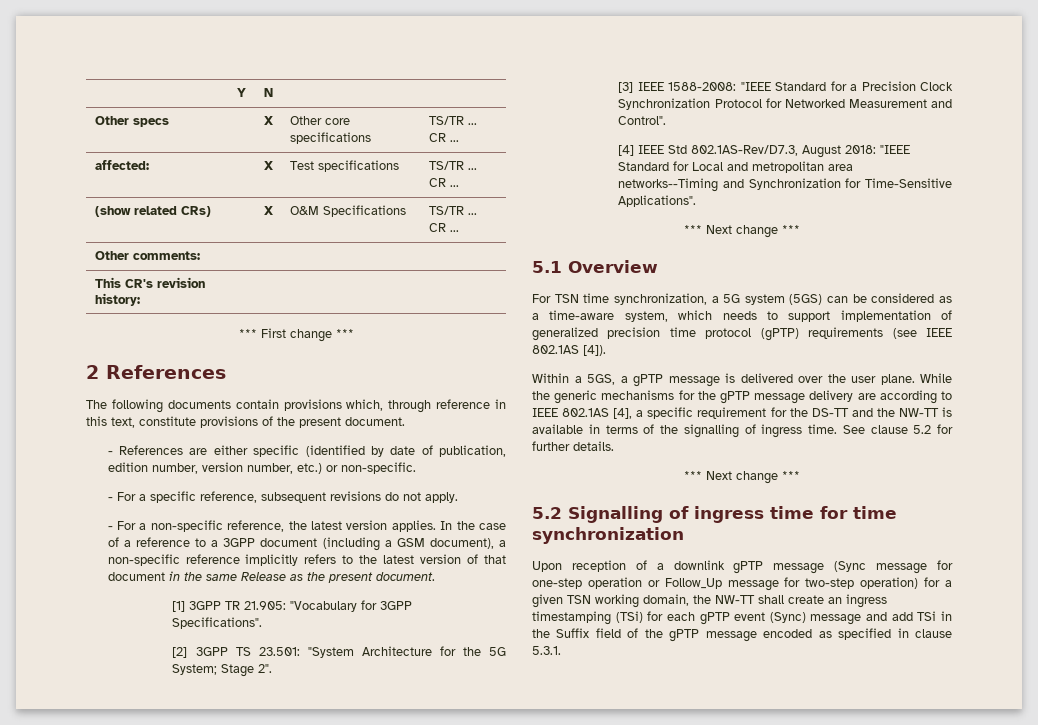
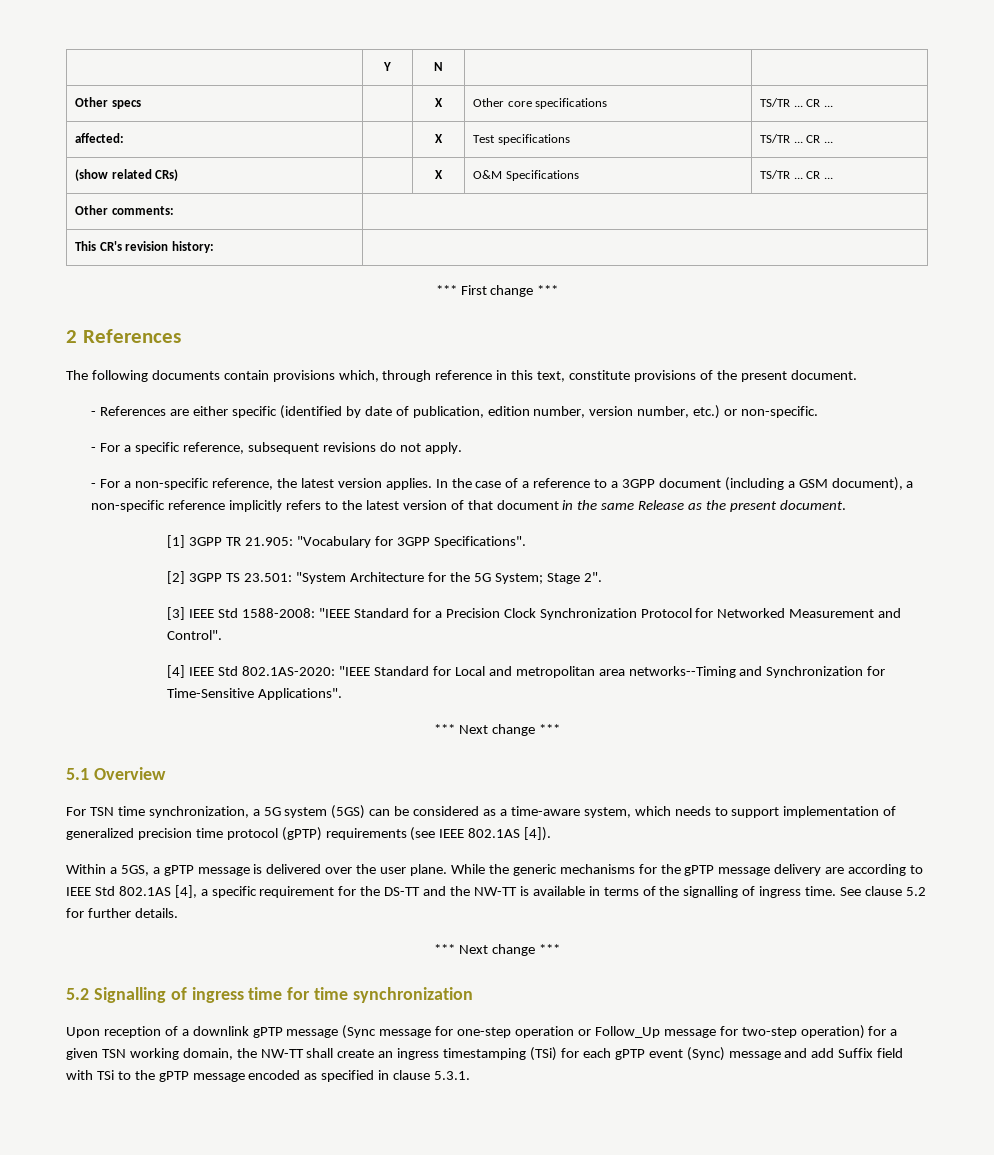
- [3] IEEE 1588-2008: "IEEE Standard for a Precision Clock Synchronization Protocol for Networked Measurement and Control".
+ [3] IEEE Std 1588-2008: "IEEE Standard for a Precision Clock Synchronization Protocol for Networked Measurement and Control".
- [4] IEEE Std 802.1AS-Rev/D7.3, August 2018: "IEEE Standard for Local and metropolitan area networks--Timing and Synchronization for Time-Sensitive Applications".
+ [4] IEEE Std 802.1AS-2020: "IEEE Standard for Local and metropolitan area networks--Timing and Synchronization for Time-Sensitive Applications".
- While the generic mechanisms for the gPTP message delivery are according to IEEE 802.1AS [4], a specific requirement for the DS-TT and the NW-TT is available in terms of the signalling of ingress time.
+ While the generic mechanisms for the gPTP message delivery are according to IEEE Std 802.1AS [4], a specific requirement for the DS-TT and the NW-TT is available in terms of the signalling of ingress time.
- Upon reception of a downlink gPTP message (Sync message for one-step operation or Follow_Up message for two-step operation) for a given TSN working domain, the NW-TT shall create an ingress timestamping (TSi) for each gPTP event (Sync) message and add TSi in the Suffix field of the gPTP message encoded as specified in clause 5.3.1.
+ Upon reception of a downlink gPTP message (Sync message for one-step operation or Follow_Up message for two-step operation) for a given TSN working domain, the NW-TT shall create an ingress timestamping (TSi) for each gPTP event (Sync) message and add Suffix field with TSi to the gPTP message encoded as specified in clause 5.3.1.

